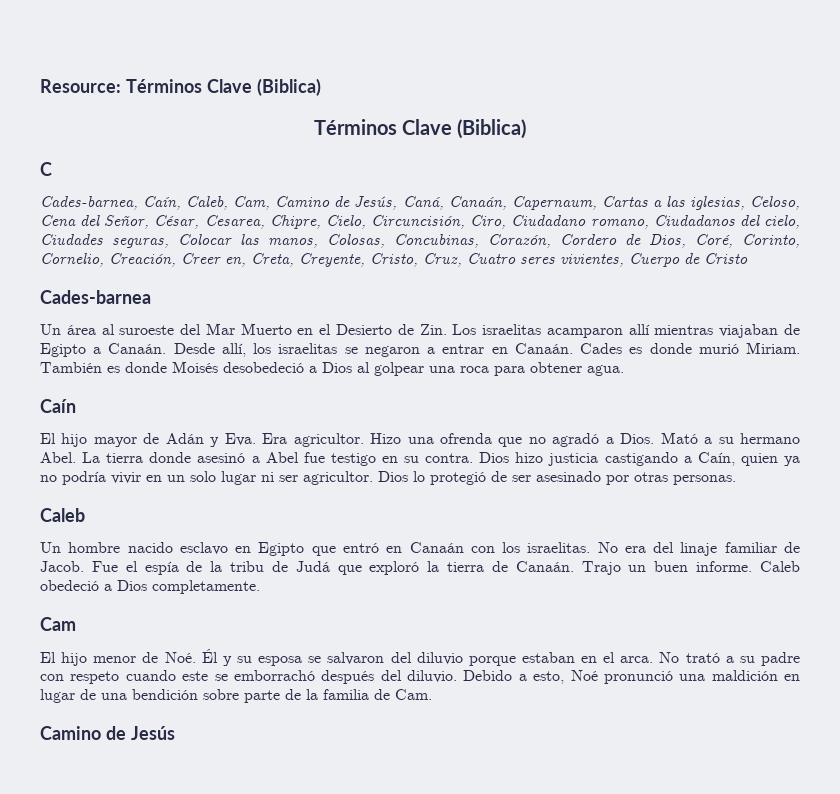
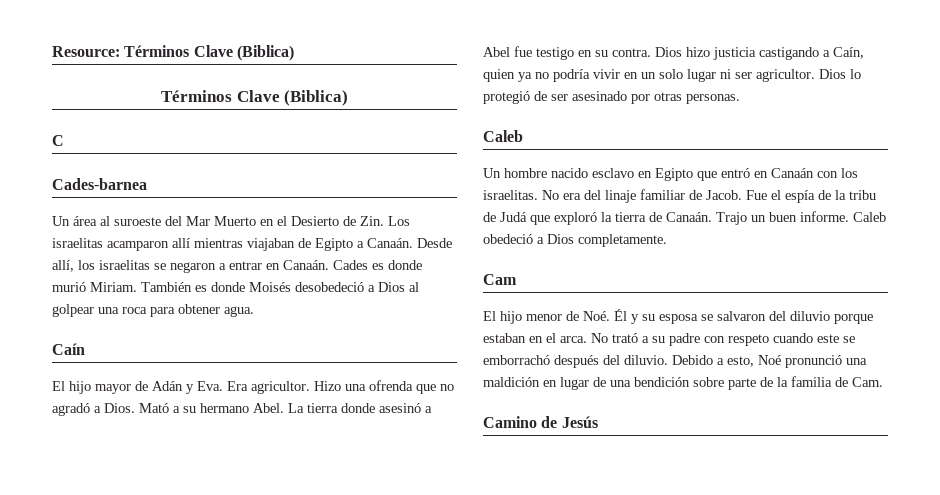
- Cades-barnea, Caín, Caleb, Cam, Camino de Jesús, Caná, Canaán, Capernaum, Cartas a las iglesias, Celoso, Cena del Señor, César, Cesarea, Chipre, Cielo, Circuncisión, Ciro, Ciudadano romano, Ciudadanos del cielo, Ciudades seguras, Colocar las manos, Colosas, Concubinas, Corazón, Cordero de Dios, Coré, Corinto, Cornelio, Creación, Creer en, Creta, Creyente, Cristo, Cruz, Cuatro seres vivientes, Cuerpo de Cristo

